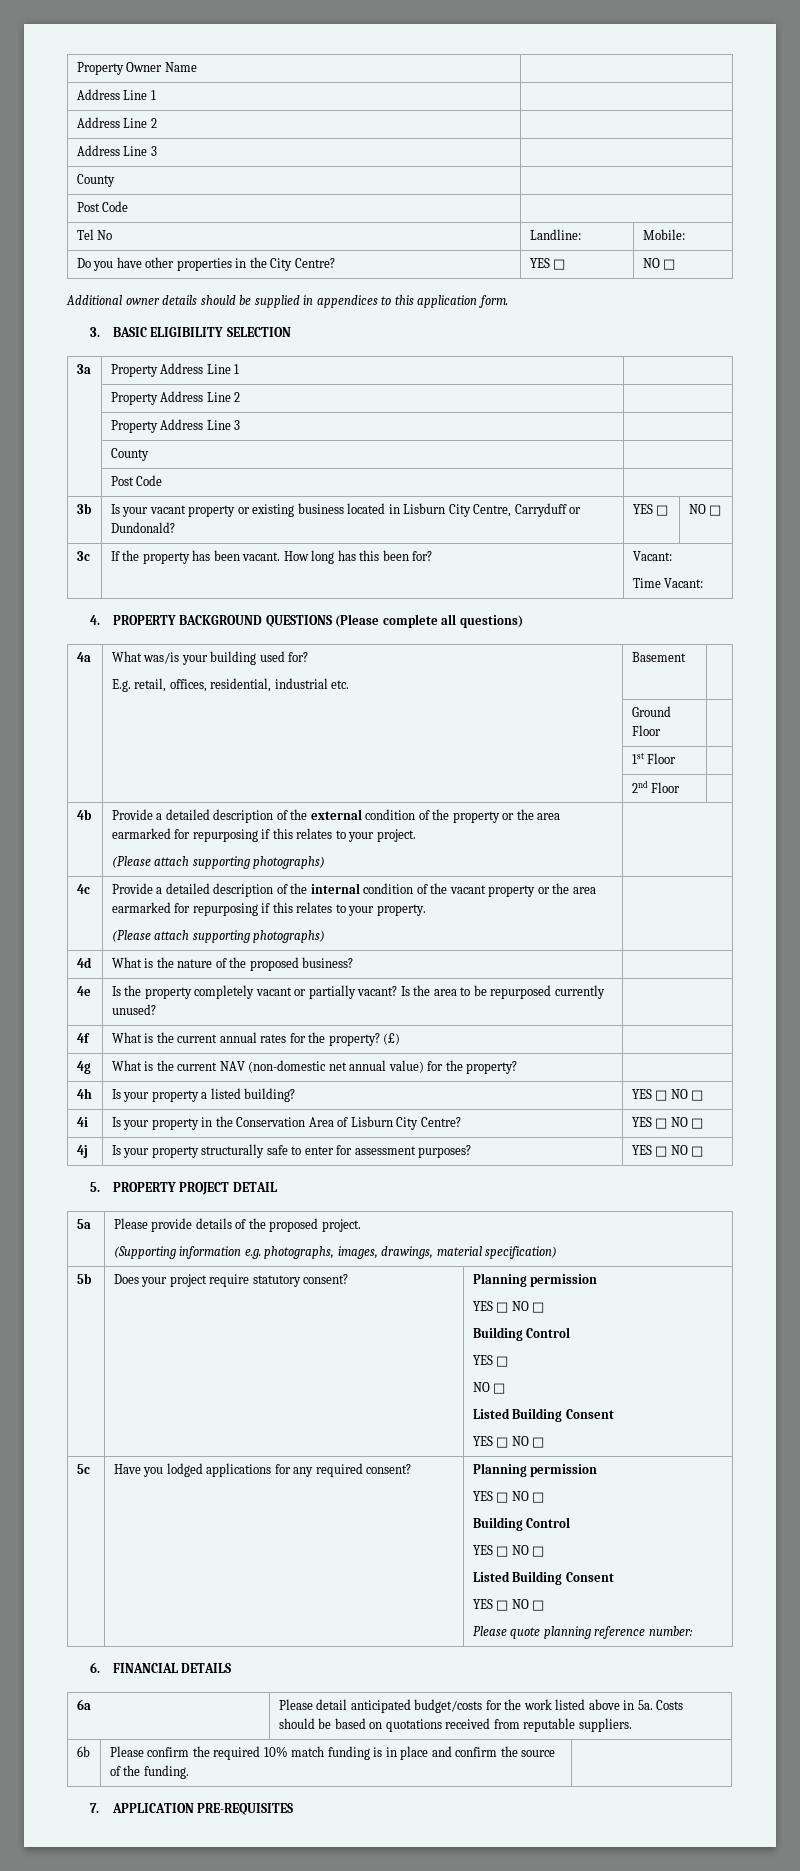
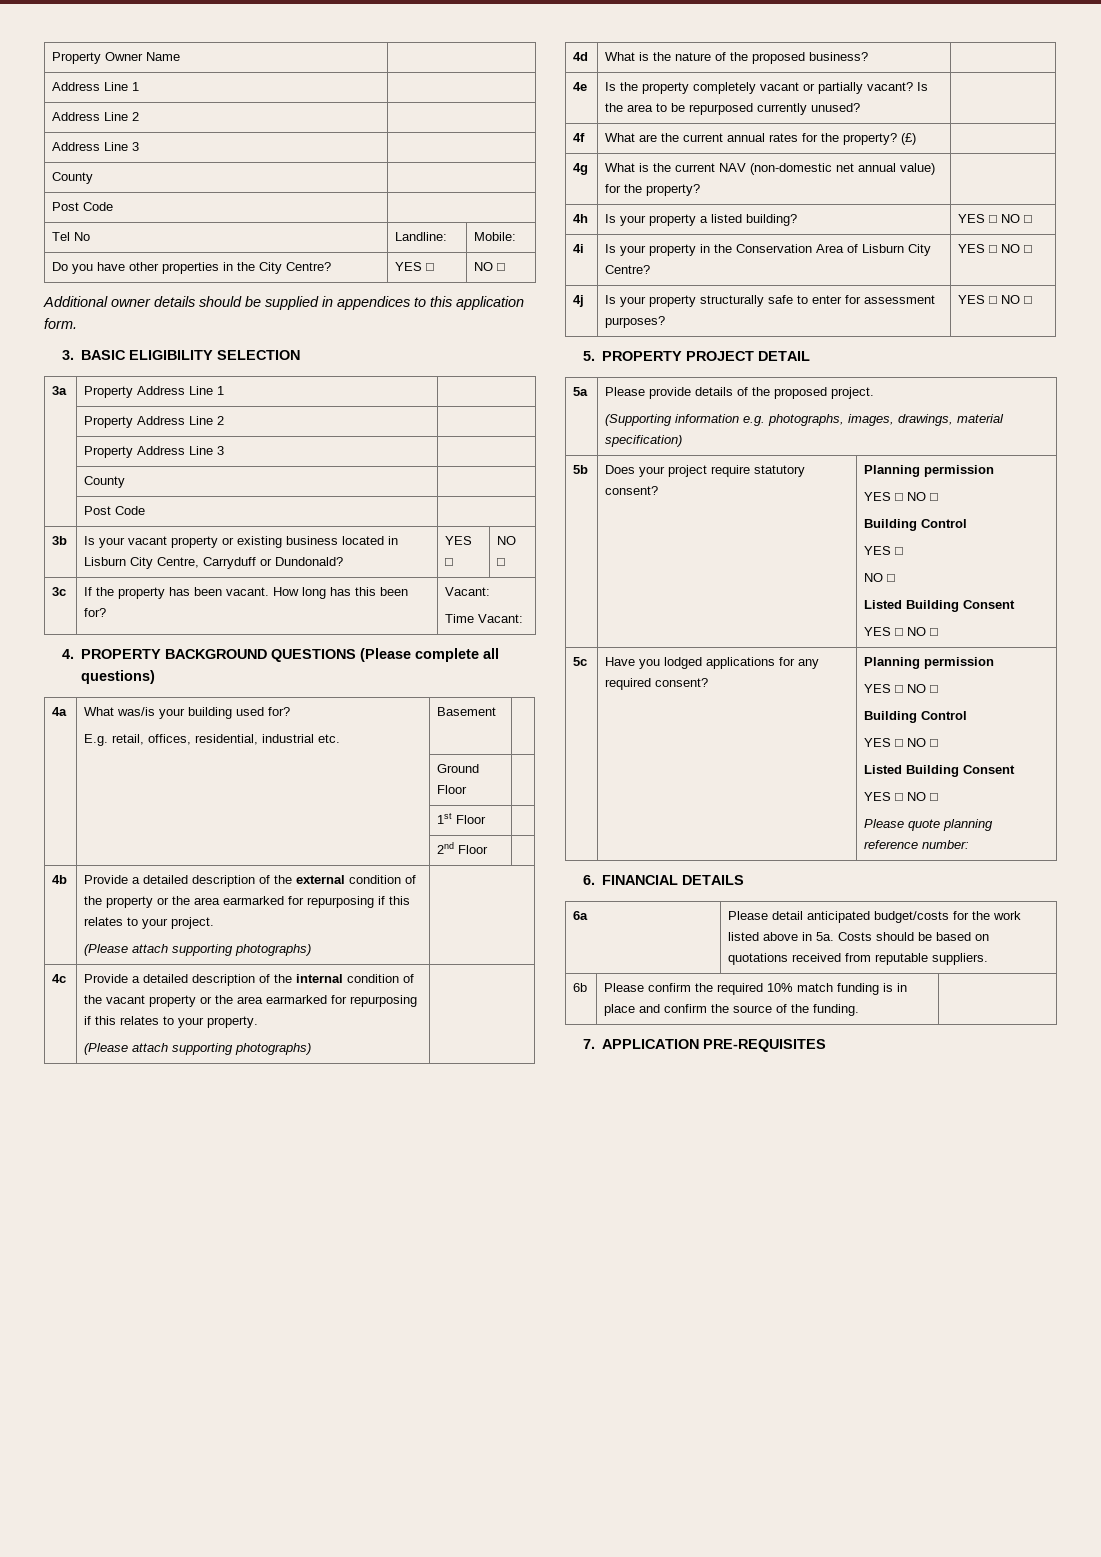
- 4f | What is the current annual rates for the property? (£) |
+ 4f | What are the current annual rates for the property? (£) |

